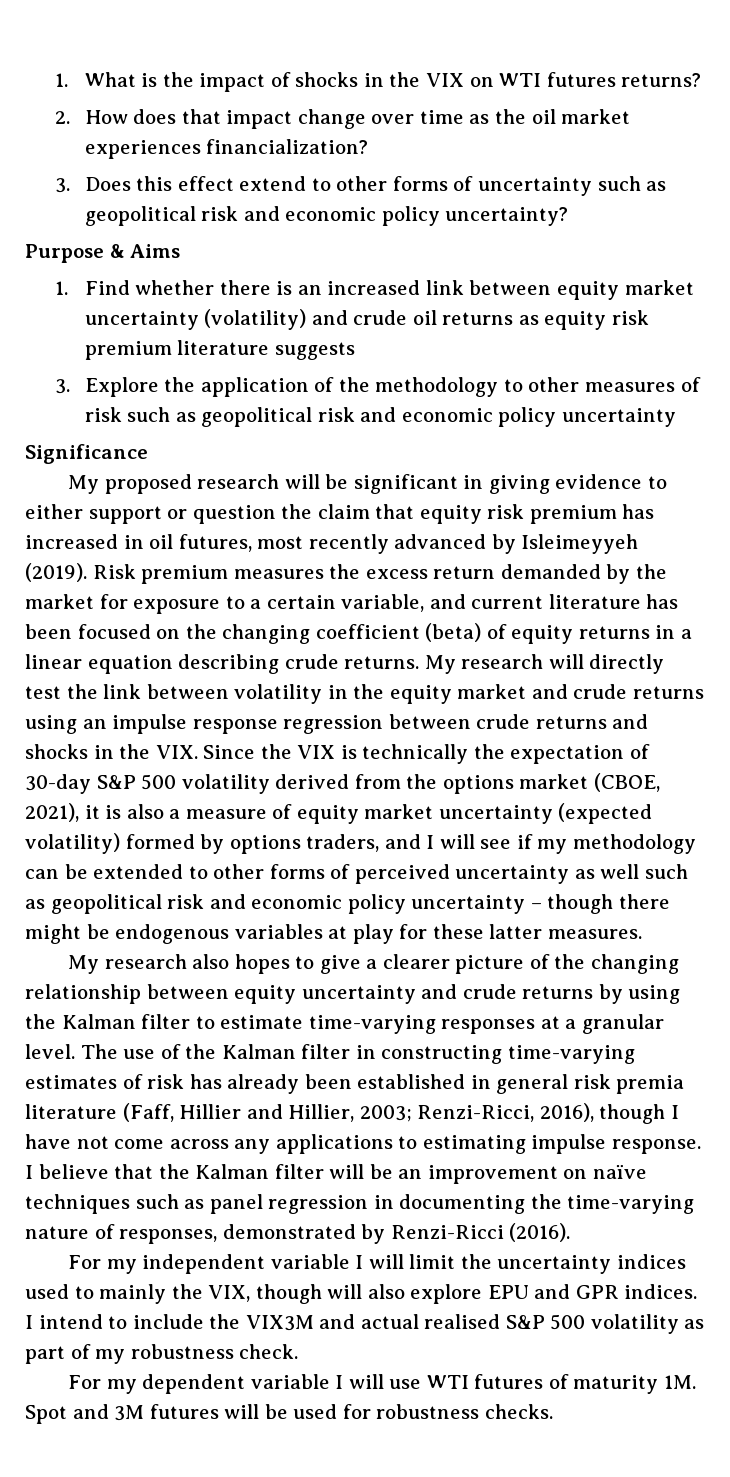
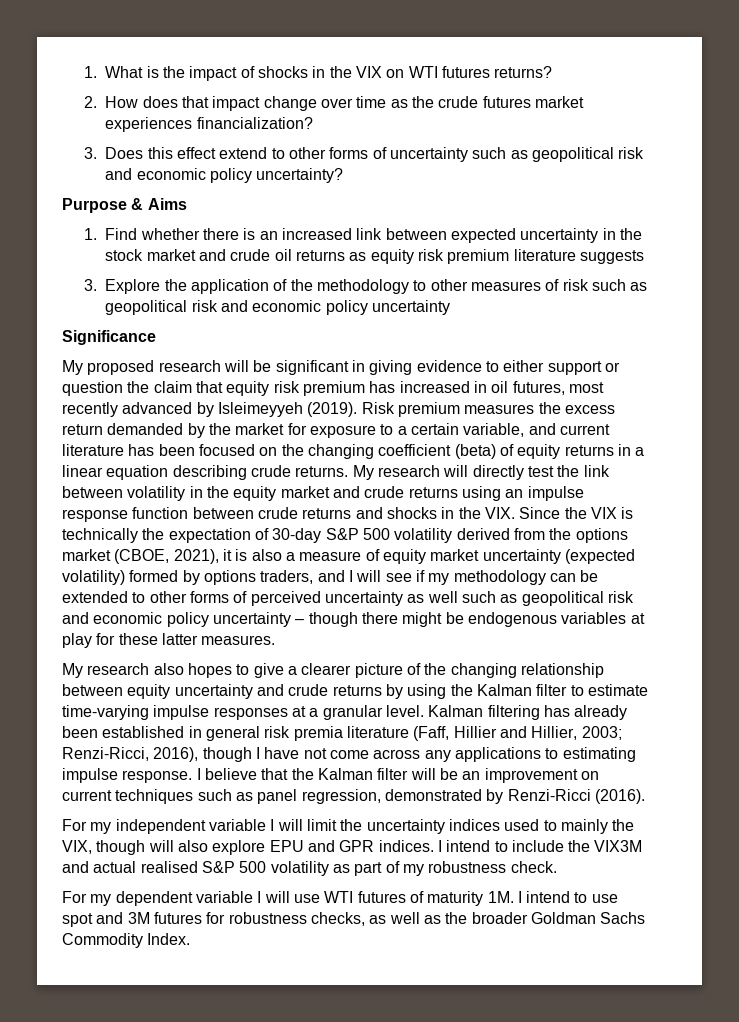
- 2. How does that impact change over time as the oil market experiences financialization?
+ 2. How does that impact change over time as the crude futures market experiences financialization?
- 1. Find whether there is an increased link between equity market uncertainty (volatility) and crude oil returns as equity risk premium literature suggests
+ 1. Find whether there is an increased link between expected uncertainty in the stock market and crude oil returns as equity risk premium literature suggests
- My research will directly test the link between volatility in the equity market and crude returns using an impulse response regression between crude returns and shocks in the VIX. Since the VIX is technically the expectation of 30-day S&P 500 volatility derived from the options market (CBOE, 2021), it is also a measure of equity market uncertainty (expected volatility) formed by options traders, and I will see if my methodology can be extended to other forms of perceived uncertainty as well such as geopolitical risk and economic policy uncertainty – though there might be endogenous variables at play for these latter measures.
+ My research will directly test the link between volatility in the equity market and crude returns using an impulse response function between crude returns and shocks in the VIX. Since the VIX is technically the expectation of 30-day S&P 500 volatility derived from the options market (CBOE, 2021), it is also a measure of equity market uncertainty (expected volatility) formed by options traders, and I will see if my methodology can be extended to other forms of perceived uncertainty as well such as geopolitical risk and economic policy uncertainty – though there might be endogenous variables at play for these latter measures.
- My research also hopes to give a clearer picture of the changing relationship between equity uncertainty and crude returns by using the Kalman filter to estimate time-varying responses at a granular level.
+ My research also hopes to give a clearer picture of the changing relationship between equity uncertainty and crude returns by using the Kalman filter to estimate time-varying impulse responses at a granular level.
- The use of the Kalman filter in constructing time-varying estimates of risk has already been established in general risk premia literature (Faff, Hillier and Hillier, 2003; Renzi-Ricci, 2016), though I have not come across any applications to estimating impulse response.
+ Kalman filtering has already been established in general risk premia literature (Faff, Hillier and Hillier, 2003; Renzi-Ricci, 2016), though I have not come across any applications to estimating impulse response.
- I believe that the Kalman filter will be an improvement on naïve techniques such as panel regression in documenting the time-varying nature of responses, demonstrated by Renzi-Ricci (2016).
+ I believe that the Kalman filter will be an improvement on current techniques such as panel regression, demonstrated by Renzi-Ricci (2016).
- Spot and 3M futures will be used for robustness checks.
+ I intend to use spot and 3M futures for robustness checks, as well as the broader Goldman Sachs Commodity Index.

